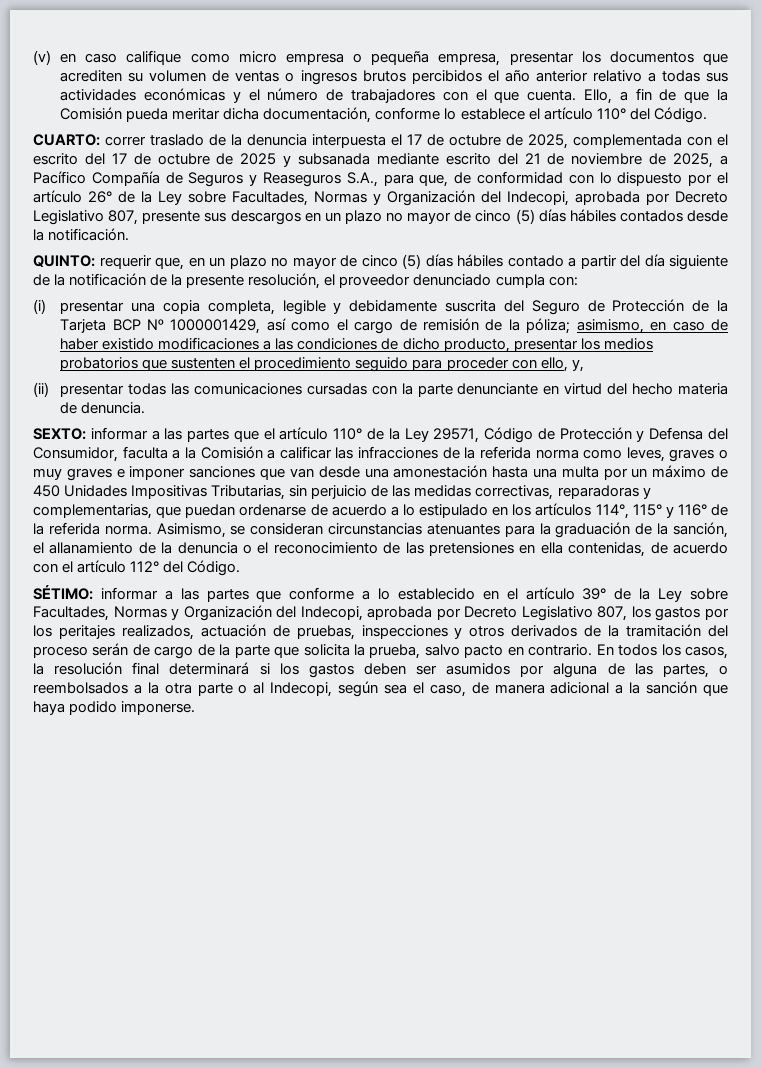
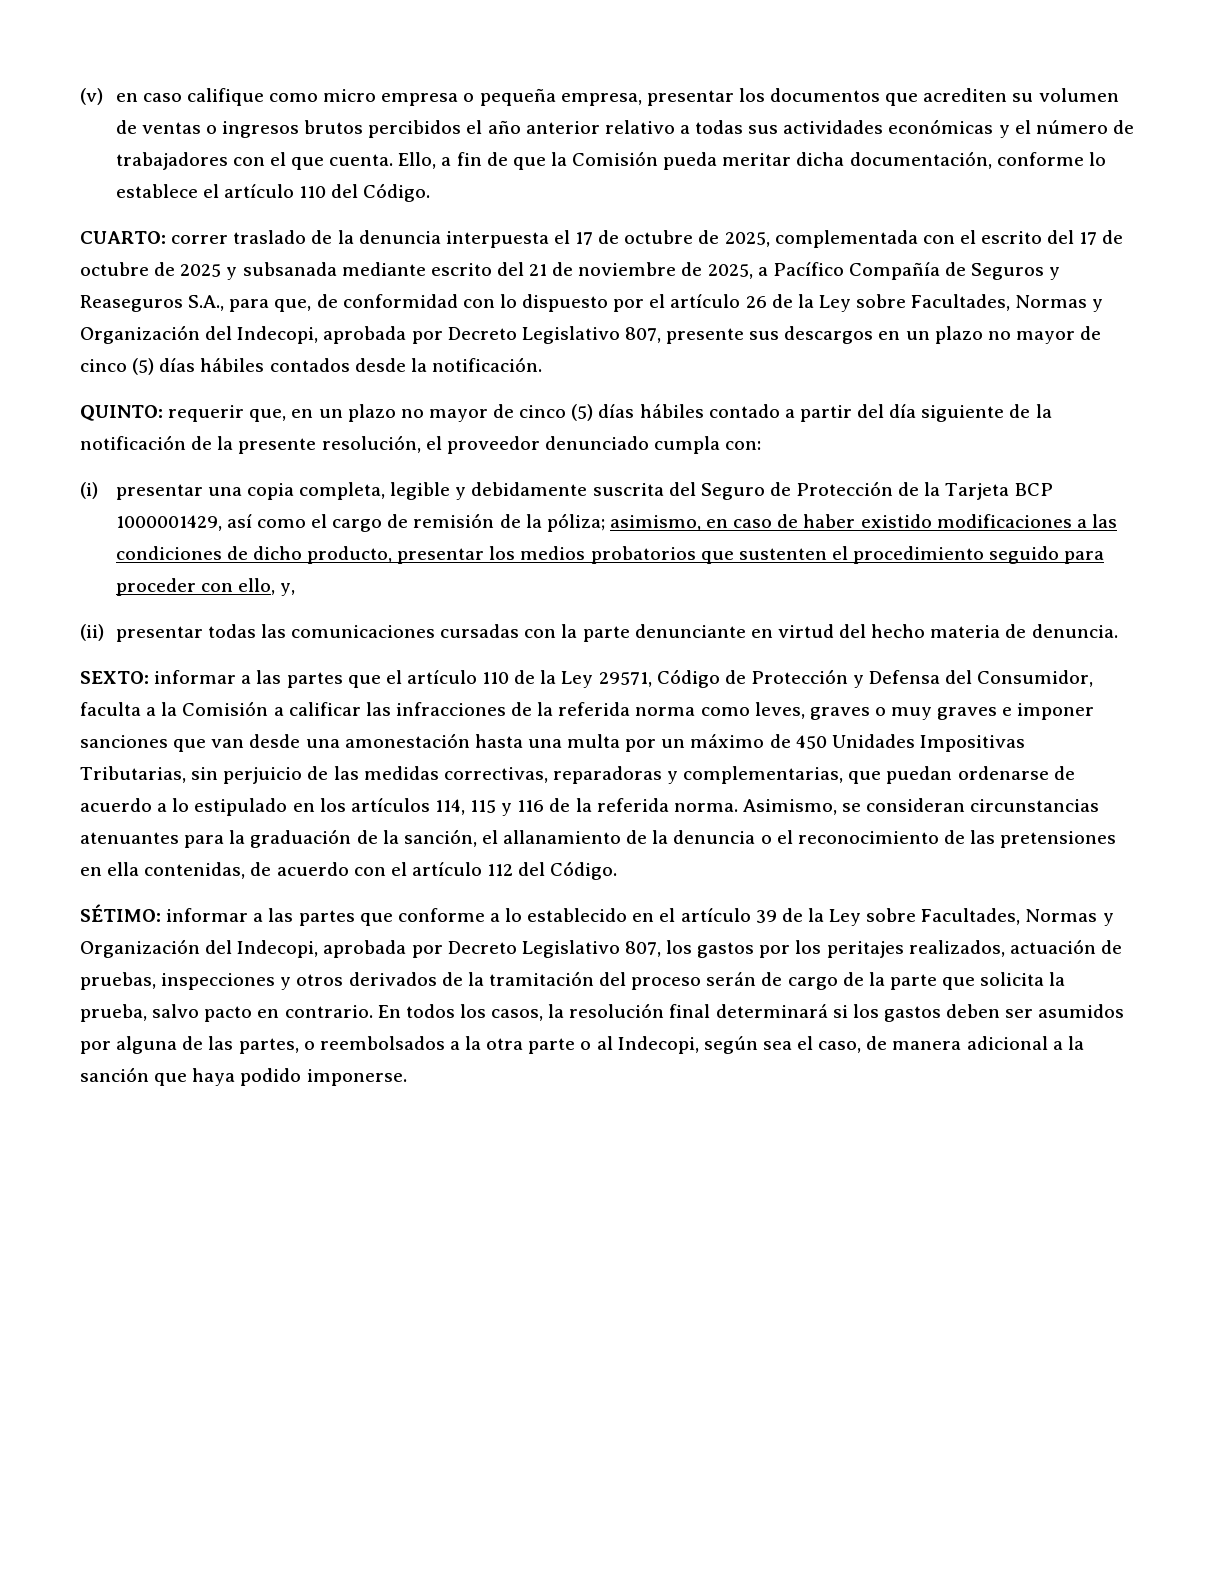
- Ello, a fin de que la Comisión pueda meritar dicha documentación, conforme lo establece el artículo 110° del Código.
+ Ello, a fin de que la Comisión pueda meritar dicha documentación, conforme lo establece el artículo 110 del Código.
- correr traslado de la denuncia interpuesta el 17 de octubre de 2025, complementada con el escrito del 17 de octubre de 2025 y subsanada mediante escrito del 21 de noviembre de 2025, a Pacífico Compañía de Seguros y Reaseguros S.A., para que, de conformidad con lo dispuesto por el artículo 26° de la Ley sobre Facultades, Normas y Organización del Indecopi, aprobada por Decreto Legislativo 807, presente sus descargos en un plazo no mayor de cinco (5) días hábiles contados desde la notificación.
+ correr traslado de la denuncia interpuesta el 17 de octubre de 2025, complementada con el escrito del 17 de octubre de 2025 y subsanada mediante escrito del 21 de noviembre de 2025, a Pacífico Compañía de Seguros y Reaseguros S.A., para que, de conformidad con lo dispuesto por el artículo 26 de la Ley sobre Facultades, Normas y Organización del Indecopi, aprobada por Decreto Legislativo 807, presente sus descargos en un plazo no mayor de cinco (5) días hábiles contados desde la notificación.
- (i) presentar una copia completa, legible y debidamente suscrita del Seguro de Protección de la Tarjeta BCP Nº 1000001429, así como el cargo de remisión de la póliza; asimismo, en caso de haber existido modificaciones a las condiciones de dicho producto, presentar los medios probatorios que sustenten el procedimiento seguido para proceder con ello, y,
+ (i) presentar una copia completa, legible y debidamente suscrita del Seguro de Protección de la Tarjeta BCP 1000001429, así como el cargo de remisión de la póliza; asimismo, en caso de haber existido modificaciones a las condiciones de dicho producto, presentar los medios probatorios que sustenten el procedimiento seguido para proceder con ello, y,
- informar a las partes que el artículo 110° de la Ley 29571, Código de Protección y Defensa del Consumidor, faculta a la Comisión a calificar las infracciones de la referida norma como leves, graves o muy graves e imponer sanciones que van desde una amonestación hasta una multa por un máximo de 450 Unidades Impositivas Tributarias, sin perjuicio de las medidas correctivas, reparadoras y complementarias, que puedan ordenarse de acuerdo a lo estipulado en los artículos 114°, 115° y 116° de la referida norma.
+ informar a las partes que el artículo 110 de la Ley 29571, Código de Protección y Defensa del Consumidor, faculta a la Comisión a calificar las infracciones de la referida norma como leves, graves o muy graves e imponer sanciones que van desde una amonestación hasta una multa por un máximo de 450 Unidades Impositivas Tributarias, sin perjuicio de las medidas correctivas, reparadoras y complementarias, que puedan ordenarse de acuerdo a lo estipulado en los artículos 114, 115 y 116 de la referida norma.
- Asimismo, se consideran circunstancias atenuantes para la graduación de la sanción, el allanamiento de la denuncia o el reconocimiento de las pretensiones en ella contenidas, de acuerdo con el artículo 112° del Código.
+ Asimismo, se consideran circunstancias atenuantes para la graduación de la sanción, el allanamiento de la denuncia o el reconocimiento de las pretensiones en ella contenidas, de acuerdo con el artículo 112 del Código.
- SÉTIMO: informar a las partes que conforme a lo establecido en el artículo 39° de la Ley sobre Facultades, Normas y Organización del Indecopi, aprobada por Decreto Legislativo 807, los gastos por los peritajes realizados, actuación de pruebas, inspecciones y otros derivados de la tramitación del proceso serán de cargo de la parte que solicita la prueba, salvo pacto en contrario.
+ SÉTIMO: informar a las partes que conforme a lo establecido en el artículo 39 de la Ley sobre Facultades, Normas y Organización del Indecopi, aprobada por Decreto Legislativo 807, los gastos por los peritajes realizados, actuación de pruebas, inspecciones y otros derivados de la tramitación del proceso serán de cargo de la parte que solicita la prueba, salvo pacto en contrario.

